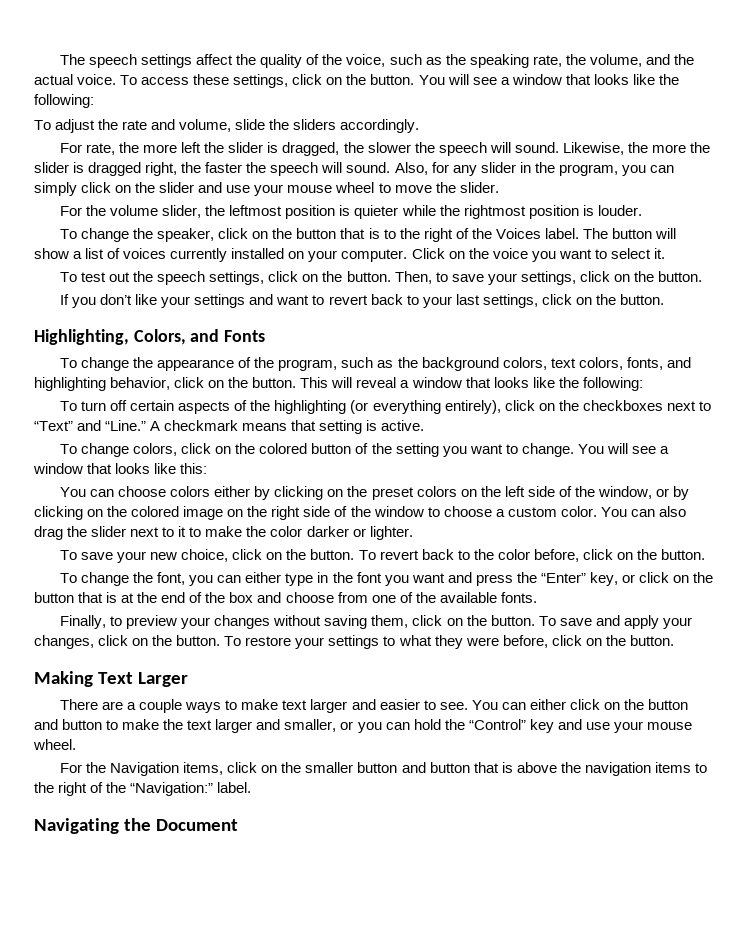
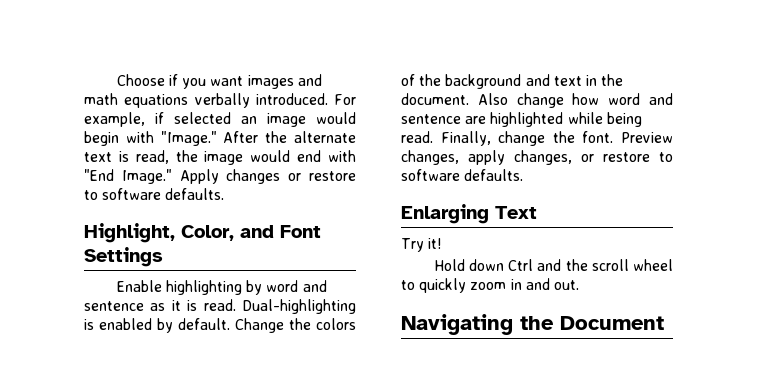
- The speech settings affect the quality of the voice, such as the speaking rate, the volume, and the actual voice. To access these settings, click on the button. You will see a window that looks like the following:
- To adjust the rate and volume, slide the sliders accordingly.
- For rate, the more left the slider is dragged, the slower the speech will sound. Likewise, the more the slider is dragged right, the faster the speech will sound. Also, for any slider in the program, you can simply click on the slider and use your mouse wheel to move the slider.
- For the volume slider, the leftmost position is quieter while the rightmost position is louder.
- To change the speaker, click on the button that is to the right of the Voices label. The button will show a list of voices currently installed on your computer. Click on the voice you want to select it.
- To test out the speech settings, click on the button. Then, to save your settings, click on the button.
- If you don’t like your settings and want to revert back to your last settings, click on the button.
- Highlighting, Colors, and Fonts
- To change the appearance of the program, such as the background colors, text colors, fonts, and highlighting behavior, click on the button. This will reveal a window that looks like the following:
- To turn off certain aspects of the highlighting (or everything entirely), click on the checkboxes next to “Text” and “Line.” A checkmark means that setting is active.
- To change colors, click on the colored button of the setting you want to change. You will see a window that looks like this:
- You can choose colors either by clicking on the preset colors on the left side of the window, or by clicking on the colored image on the right side of the window to choose a custom color. You can also drag the slider next to it to make the color darker or lighter.
- To save your new choice, click on the button. To revert back to the color before, click on the button.
- To change the font, you can either type in the font you want and press the “Enter” key, or click on the button that is at the end of the box and choose from one of the available fonts.
- Finally, to preview your changes without saving them, click on the button. To save and apply your changes, click on the button. To restore your settings to what they were before, click on the button.
- Making Text Larger
- There are a couple ways to make text larger and easier to see. You can either click on the button and button to make the text larger and smaller, or you can hold the “Control” key and use your mouse wheel.
- For the Navigation items, click on the smaller button and button that is above the navigation items to the right of the “Navigation:” label.
+ Choose if you want images and math equations verbally introduced. For example, if selected an image would begin with "Image." After the alternate text is read, the image would end with "End Image." Apply changes or restore to software defaults.
+ Highlight, Color, and Font Settings
+ Enable highlighting by word and sentence as it is read. Dual-highlighting is enabled by default. Change the colors of the background and text in the document. Also change how word and sentence are highlighted while being read. Finally, change the font. Preview changes, apply changes, or restore to software defaults.
+ Enlarging Text
+ Try it!
+ Hold down Ctrl and the scroll wheel to quickly zoom in and out.

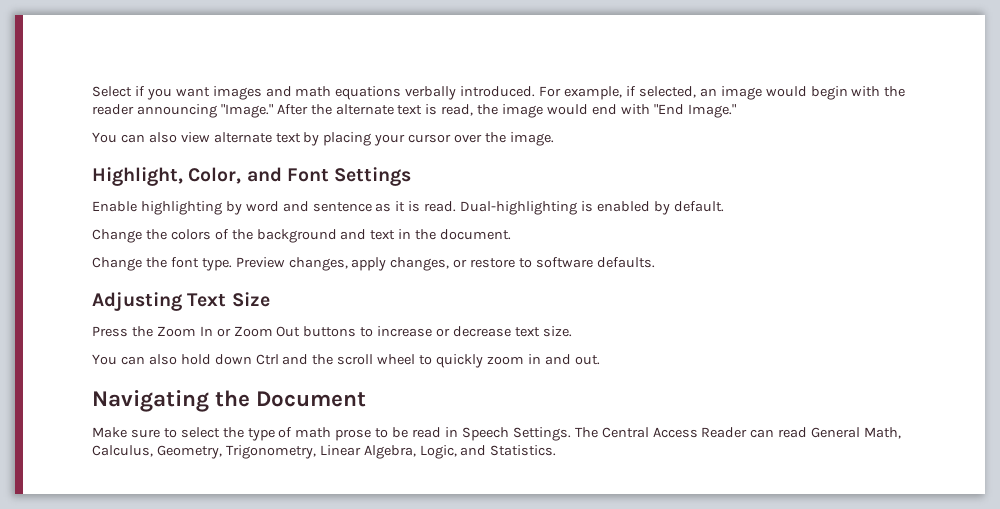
- Choose if you want images and math equations verbally introduced.
+ Select if you want images and math equations verbally introduced.
- For example, if selected an image would begin with "Image."
+ For example, if selected, an image would begin with the reader announcing "Image."
- After the alternate text is read, the image would end with "End Image." Apply changes or restore to software defaults.
+ After the alternate text is read, the image would end with "End Image."
+ You can also view alternate text by placing your cursor over the image.
- Dual-highlighting is enabled by default. Change the colors of the background and text in the document. Also change how word and sentence are highlighted while being read. Finally, change the font.
+ Dual-highlighting is enabled by default.
+ Change the colors of the background and text in the document.
+ Change the font type.
- Enlarging Text
- Try it!
- Hold down Ctrl and the scroll wheel to quickly zoom in and out.
+ Adjusting Text Size
+ Press the Zoom In or Zoom Out buttons to increase or decrease text size.
+ You can also hold down Ctrl and the scroll wheel to quickly zoom in and out.
+ Make sure to select the type of math prose to be read in Speech Settings. The Central Access Reader can read General Math, Calculus, Geometry, Trigonometry, Linear Algebra, Logic, and Statistics.

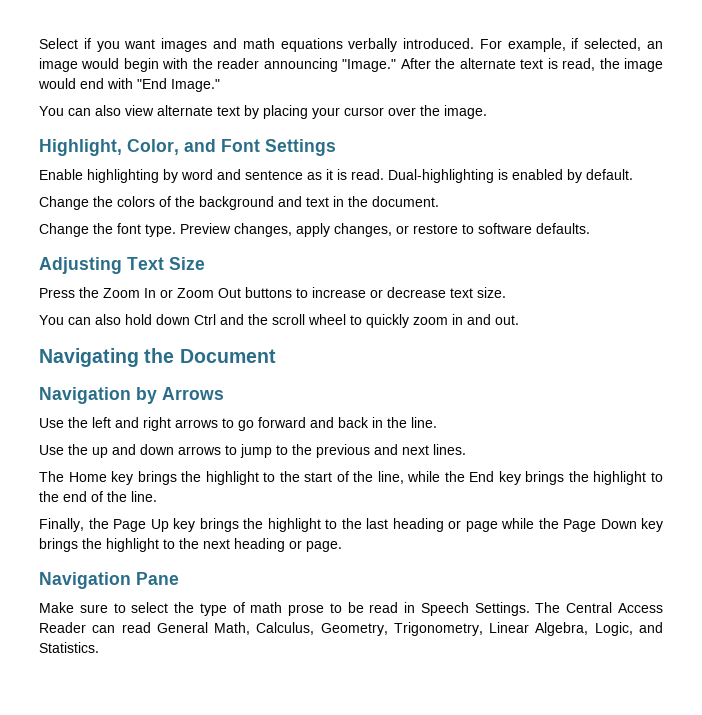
+ Navigation by Arrows
+ Use the left and right arrows to go forward and back in the line.
+ Use the up and down arrows to jump to the previous and next lines.
+ The Home key brings the highlight to the start of the line, while the End key brings the highlight to the end of the line.
+ Finally, the Page Up key brings the highlight to the last heading or page while the Page Down key brings the highlight to the next heading or page.
+ Navigation Pane

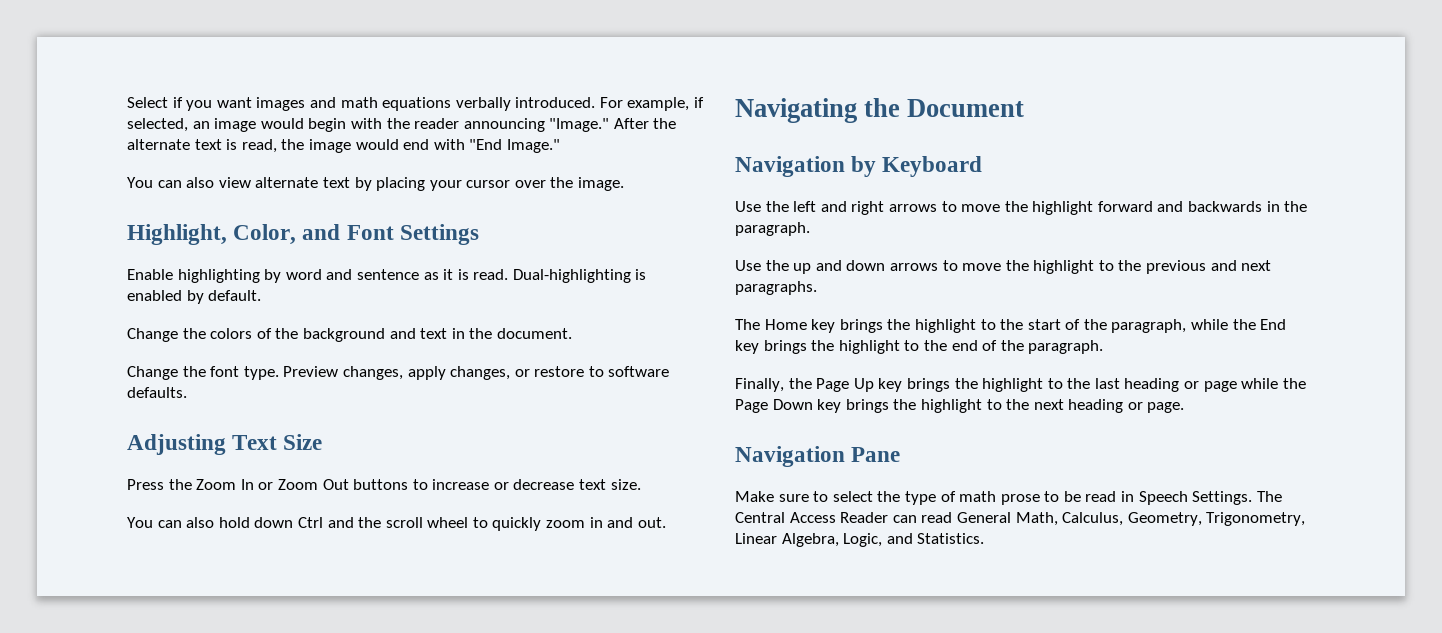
- Navigation by Arrows
+ Navigation by Keyboard
- Use the left and right arrows to go forward and back in the line.
+ Use the left and right arrows to move the highlight forward and backwards in the paragraph.
- Use the up and down arrows to jump to the previous and next lines.
+ Use the up and down arrows to move the highlight to the previous and next paragraphs.
- The Home key brings the highlight to the start of the line, while the End key brings the highlight to the end of the line.
+ The Home key brings the highlight to the start of the paragraph, while the End key brings the highlight to the end of the paragraph.

